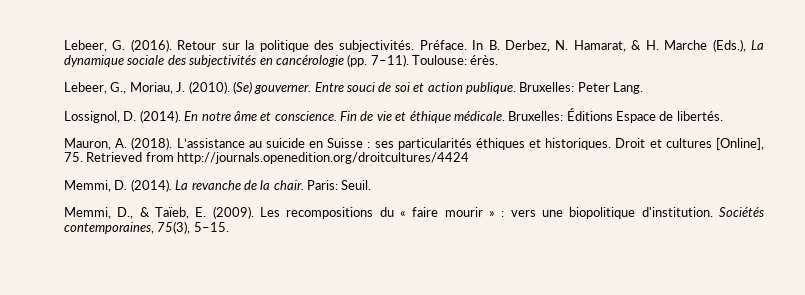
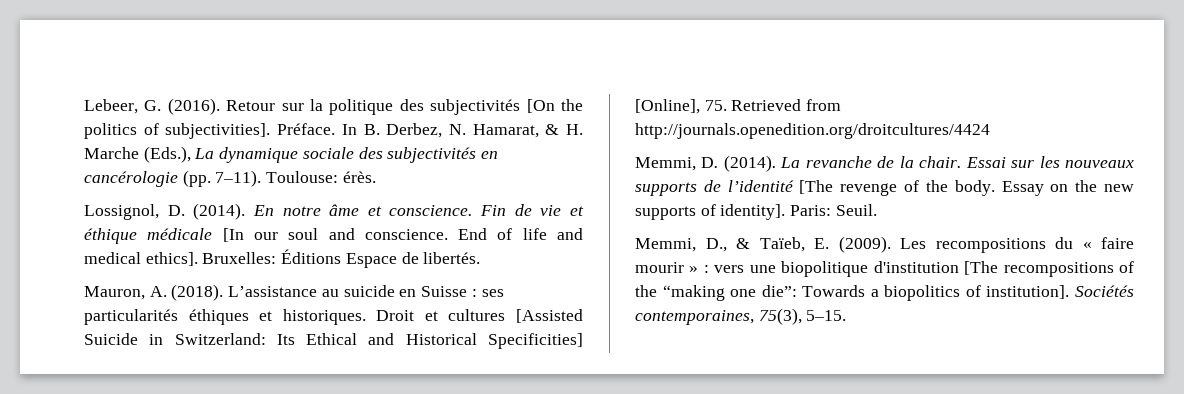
- Retour sur la politique des subjectivités.
+ Retour sur la politique des subjectivités [On the politics of subjectivities].
- Lebeer, G., Moriau, J. (2010). (Se) gouverner. Entre souci de soi et action publique. Bruxelles: Peter Lang.
- Fin de vie et éthique médicale.
+ Fin de vie et éthique médicale [In our soul and conscience. End of life and medical ethics].
- Droit et cultures [Online], 75. Retrieved from http://journals.openedition.org/droitcultures/4424
+ Droit et cultures [Assisted Suicide in Switzerland: Its Ethical and Historical Specificities] [Online], 75. Retrieved from http://journals.openedition.org/droitcultures/4424
+ Essai sur les nouveaux supports de l’identité [The revenge of the body. Essay on the new supports of identity].
- Les recompositions du « faire mourir » : vers une biopolitique d'institution.
+ Les recompositions du « faire mourir » : vers une biopolitique d'institution [The recompositions of the “making one die”: Towards a biopolitics of institution].

